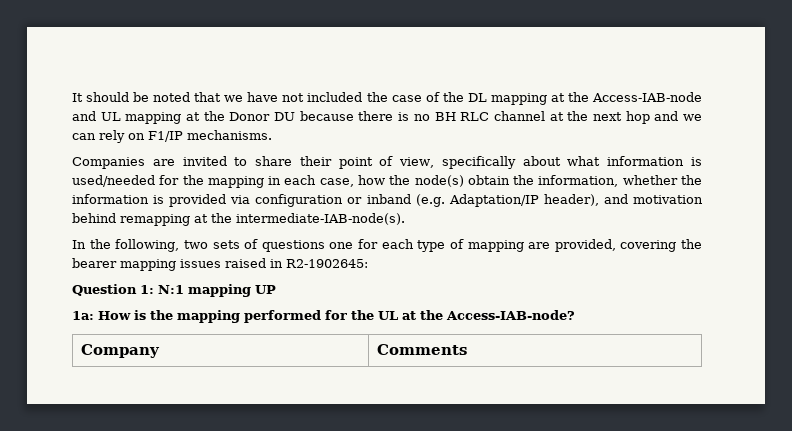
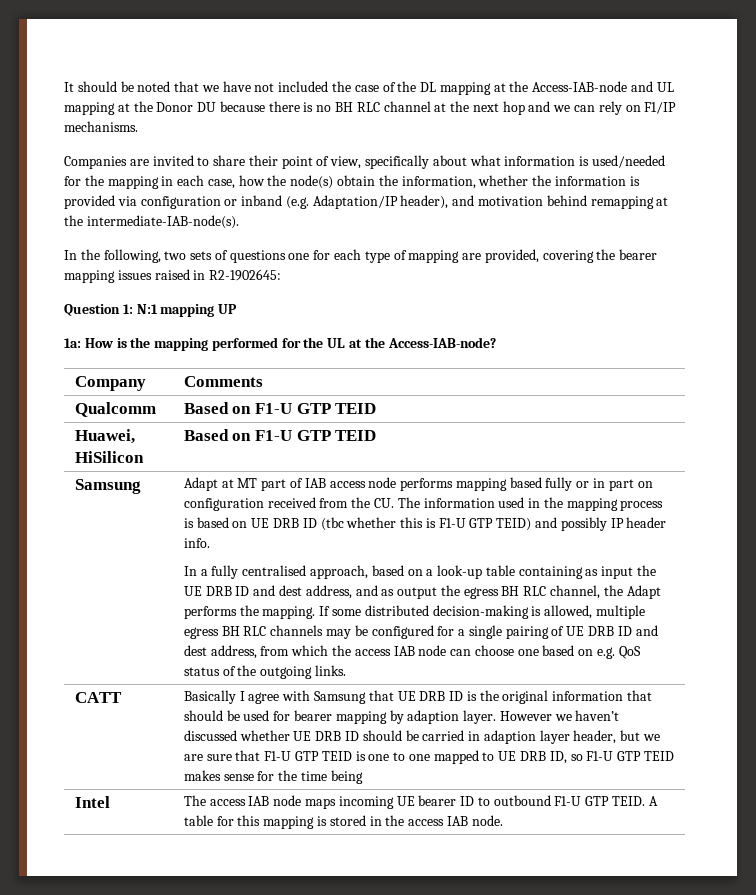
+ Qualcomm | Based on F1-U GTP TEID
+ Huawei, HiSilicon | Based on F1-U GTP TEID
+ Samsung | Adapt at MT part of IAB access node performs mapping based fully or in part on configuration received from the CU. The information used in the mapping process is based on UE DRB ID (tbc whether this is F1-U GTP TEID) and possibly IP header info.
+ In a fully centralised approach, based on a look-up table containing as input the UE DRB ID and dest address, and as output the egress BH RLC channel, the Adapt performs the mapping. If some distributed decision-making is allowed, multiple egress BH RLC channels may be configured for a single pairing of UE DRB ID and dest address, from which the access IAB node can choose one based on e.g. QoS status of the outgoing links.
+ CATT | Basically I agree with Samsung that UE DRB ID is the original information that should be used for bearer mapping by adaption layer. However we haven’t discussed whether UE DRB ID should be carried in adaption layer header, but we are sure that F1-U GTP TEID is one to one mapped to UE DRB ID, so F1-U GTP TEID makes sense for the time being
+ Intel | The access IAB node maps incoming UE bearer ID to outbound F1-U GTP TEID. A table for this mapping is stored in the access IAB node.

